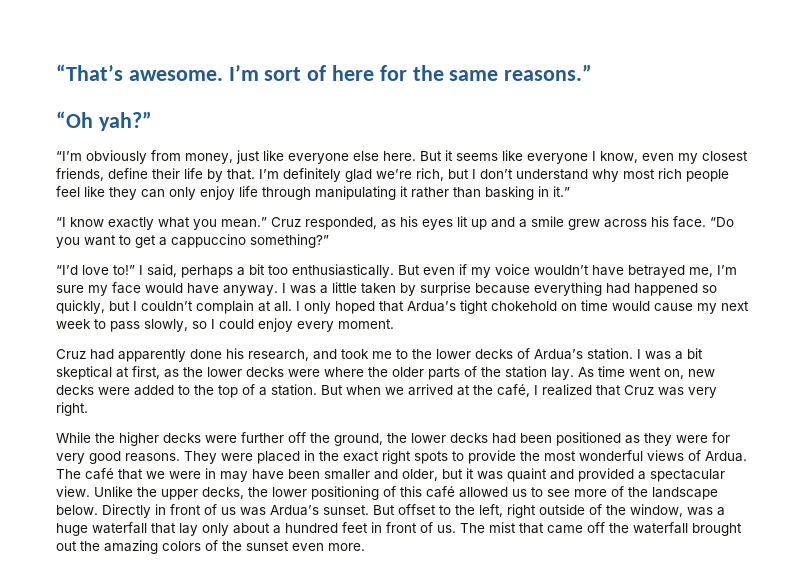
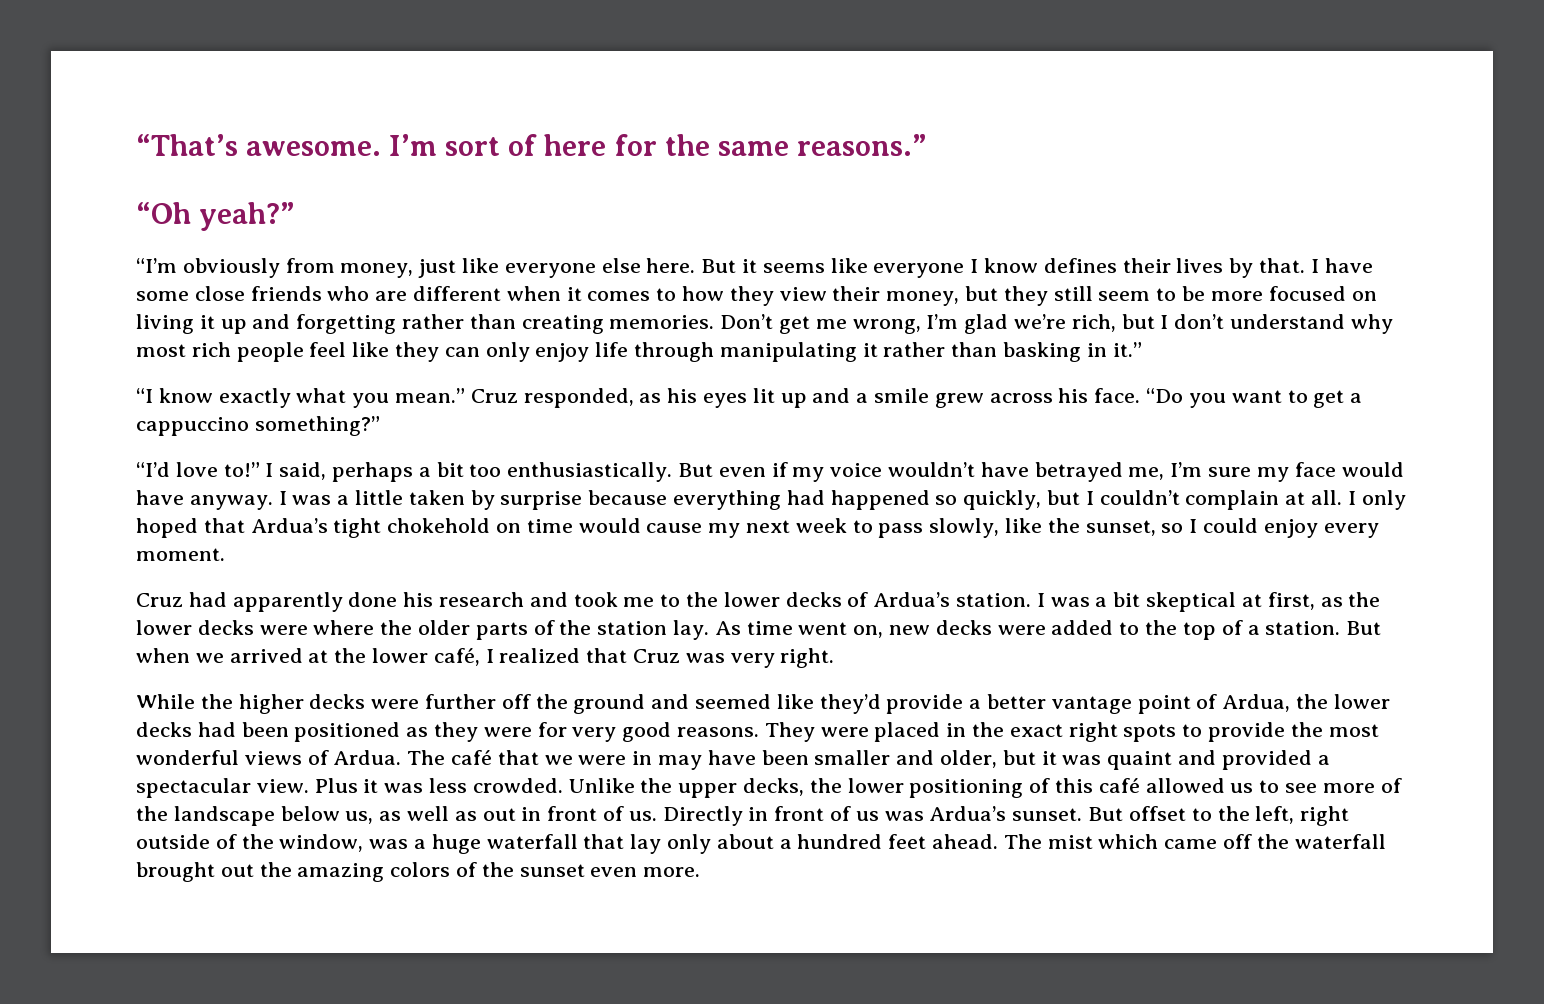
- “Oh yah?”
+ “Oh yeah?”
- But it seems like everyone I know, even my closest friends, define their life by that. I’m definitely glad we’re rich, but I don’t understand why most rich people feel like they can only enjoy life through manipulating it rather than basking in it.”
+ But it seems like everyone I know defines their lives by that. I have some close friends who are different when it comes to how they view their money, but they still seem to be more focused on living it up and forgetting rather than creating memories. Don’t get me wrong, I’m glad we’re rich, but I don’t understand why most rich people feel like they can only enjoy life through manipulating it rather than basking in it.”
- I only hoped that Ardua’s tight chokehold on time would cause my next week to pass slowly, so I could enjoy every moment.
+ I only hoped that Ardua’s tight chokehold on time would cause my next week to pass slowly, like the sunset, so I could enjoy every moment.
- Cruz had apparently done his research, and took me to the lower decks of Ardua’s station.
+ Cruz had apparently done his research and took me to the lower decks of Ardua’s station.
- But when we arrived at the café, I realized that Cruz was very right.
+ But when we arrived at the lower café, I realized that Cruz was very right.
- While the higher decks were further off the ground, the lower decks had been positioned as they were for very good reasons.
+ While the higher decks were further off the ground and seemed like they’d provide a better vantage point of Ardua, the lower decks had been positioned as they were for very good reasons.
+ Plus it was less crowded.
- Unlike the upper decks, the lower positioning of this café allowed us to see more of the landscape below.
+ Unlike the upper decks, the lower positioning of this café allowed us to see more of the landscape below us, as well as out in front of us.
- But offset to the left, right outside of the window, was a huge waterfall that lay only about a hundred feet in front of us.
+ But offset to the left, right outside of the window, was a huge waterfall that lay only about a hundred feet ahead.
- The mist that came off the waterfall brought out the amazing colors of the sunset even more.
+ The mist which came off the waterfall brought out the amazing colors of the sunset even more.

